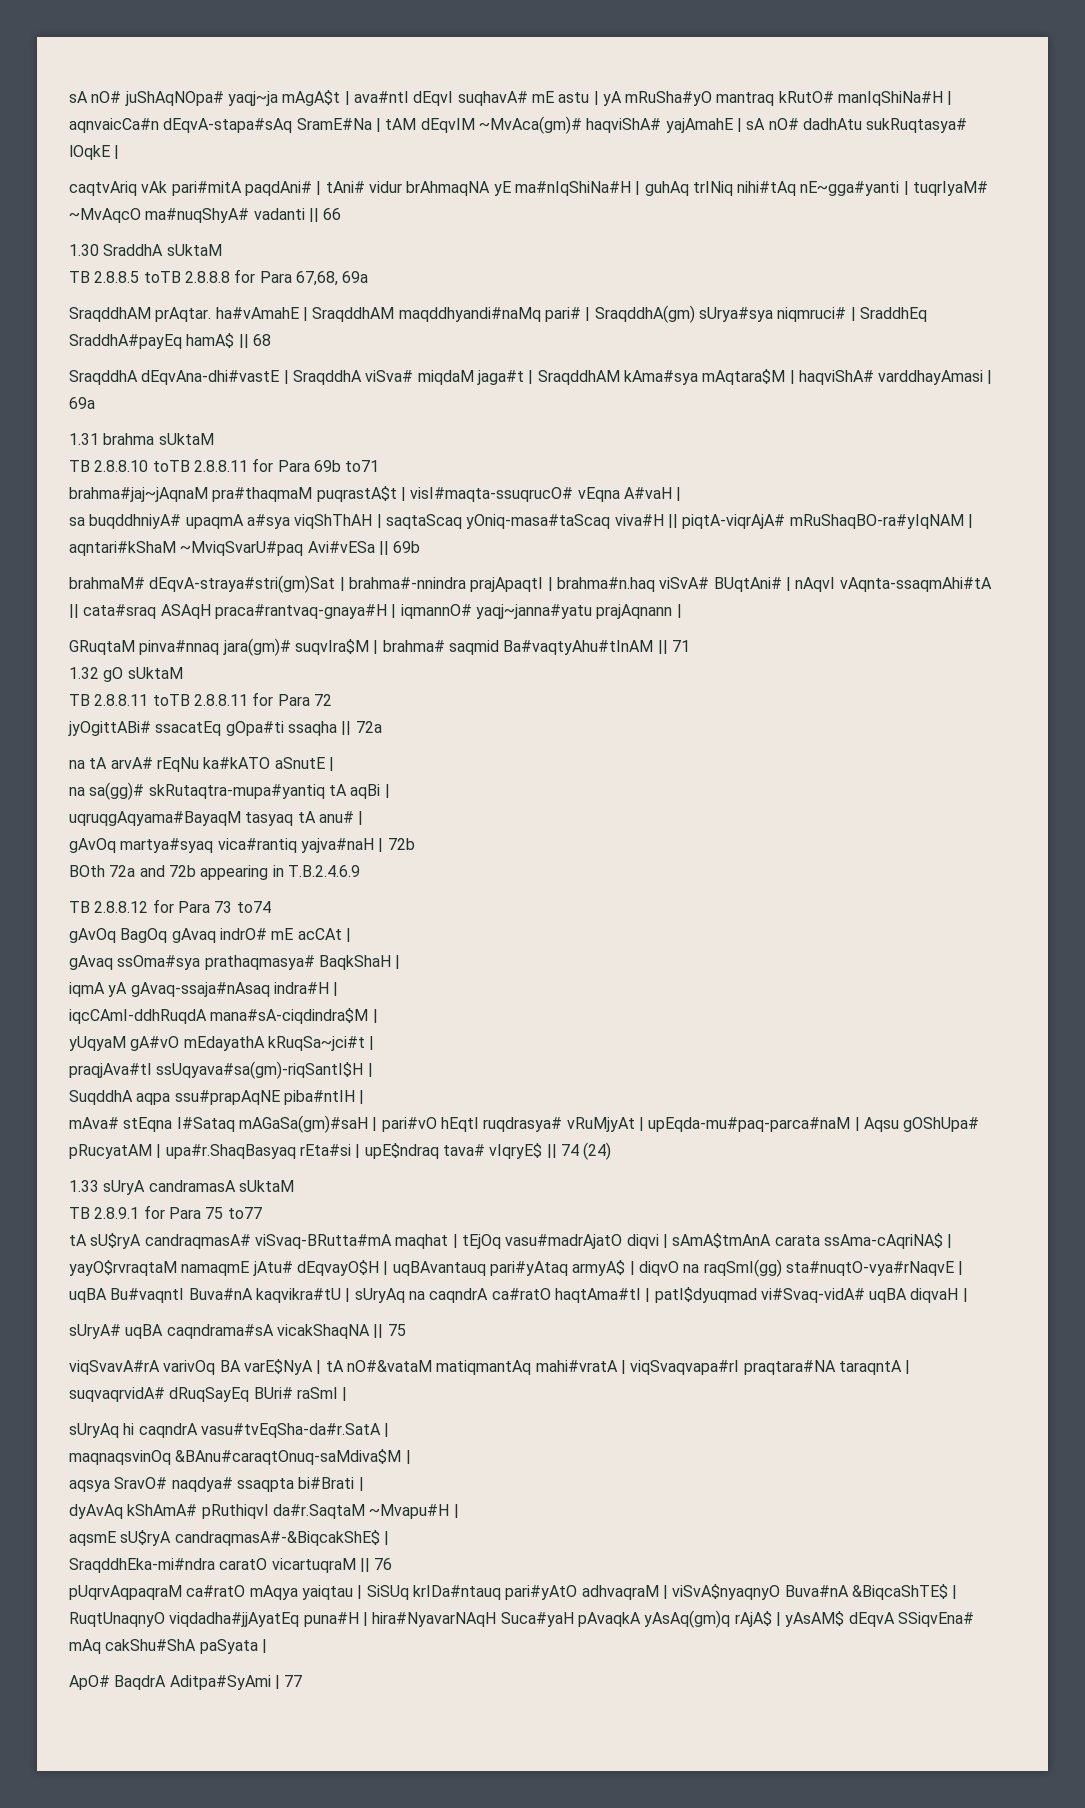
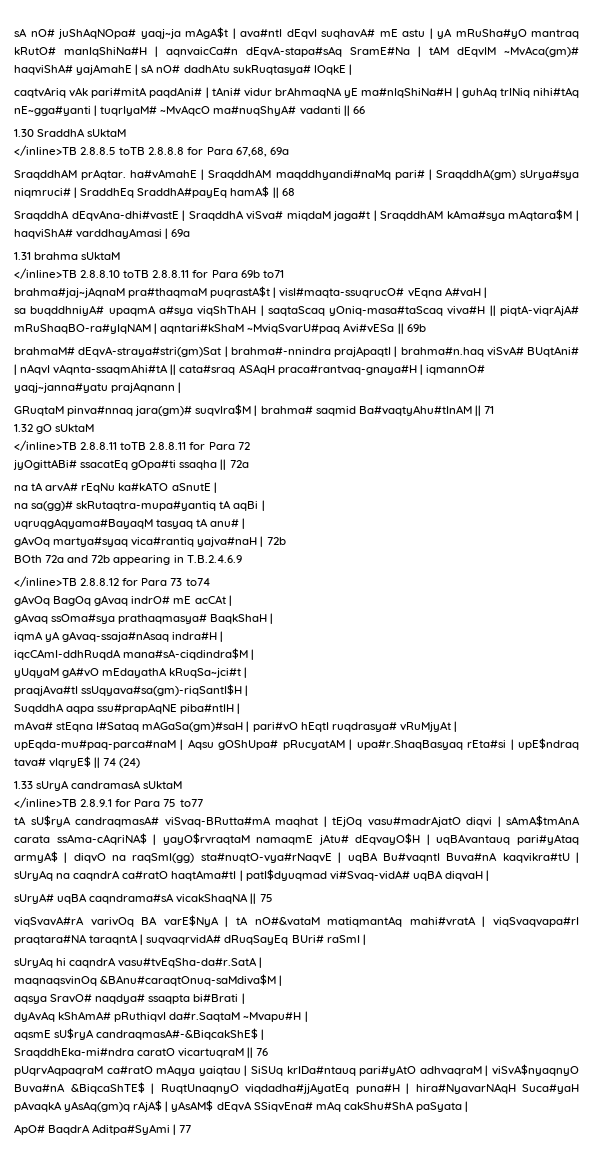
- TB 2.8.8.5 toTB 2.8.8.8 for Para 67,68, 69a
+ </inline>TB 2.8.8.5 toTB 2.8.8.8 for Para 67,68, 69a
- TB 2.8.8.10 toTB 2.8.8.11 for Para 69b to71
+ </inline>TB 2.8.8.10 toTB 2.8.8.11 for Para 69b to71
- TB 2.8.8.11 toTB 2.8.8.11 for Para 72
+ </inline>TB 2.8.8.11 toTB 2.8.8.11 for Para 72
- TB 2.8.8.12 for Para 73 to74
+ </inline>TB 2.8.8.12 for Para 73 to74
- TB 2.8.9.1 for Para 75 to77
+ </inline>TB 2.8.9.1 for Para 75 to77

